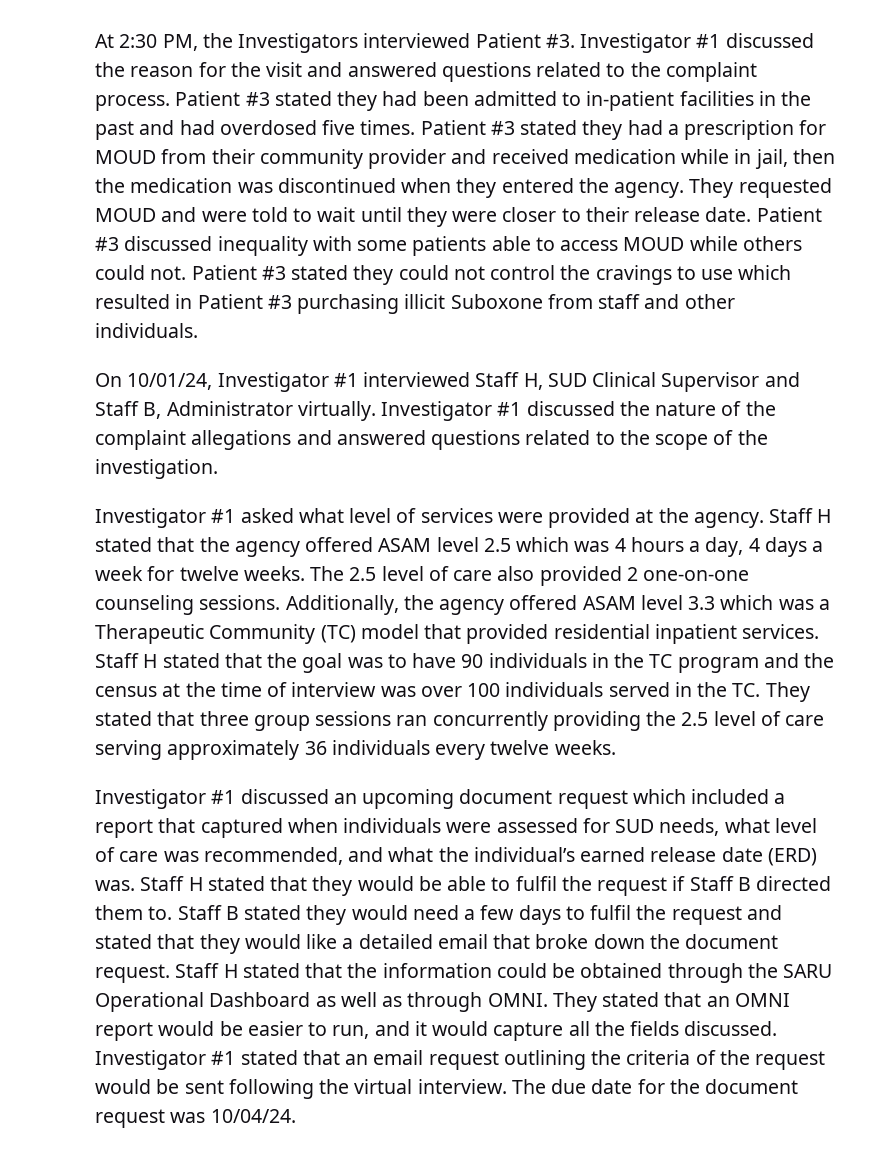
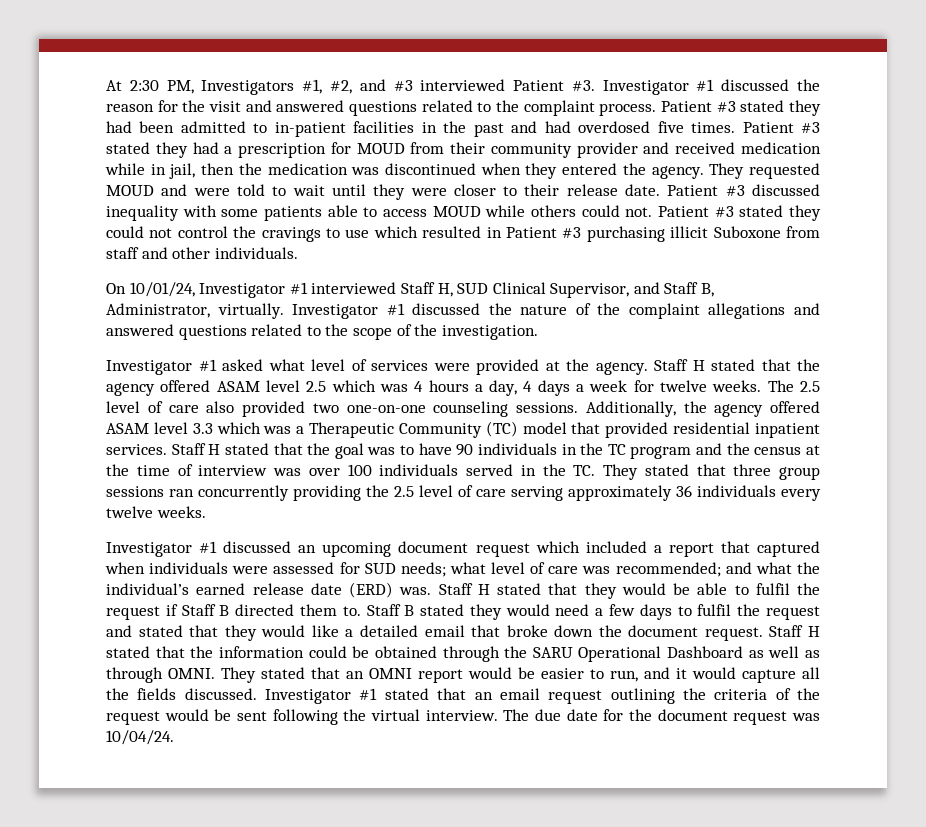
- At 2:30 PM, the Investigators interviewed Patient #3.
+ At 2:30 PM, Investigators #1, #2, and #3 interviewed Patient #3.
- On 10/01/24, Investigator #1 interviewed Staff H, SUD Clinical Supervisor and Staff B, Administrator virtually.
+ On 10/01/24, Investigator #1 interviewed Staff H, SUD Clinical Supervisor, and Staff B, Administrator, virtually.
- The 2.5 level of care also provided 2 one-on-one counseling sessions.
+ The 2.5 level of care also provided two one-on-one counseling sessions.
- Investigator #1 discussed an upcoming document request which included a report that captured when individuals were assessed for SUD needs, what level of care was recommended, and what the individual’s earned release date (ERD) was.
+ Investigator #1 discussed an upcoming document request which included a report that captured when individuals were assessed for SUD needs; what level of care was recommended; and what the individual’s earned release date (ERD) was.

